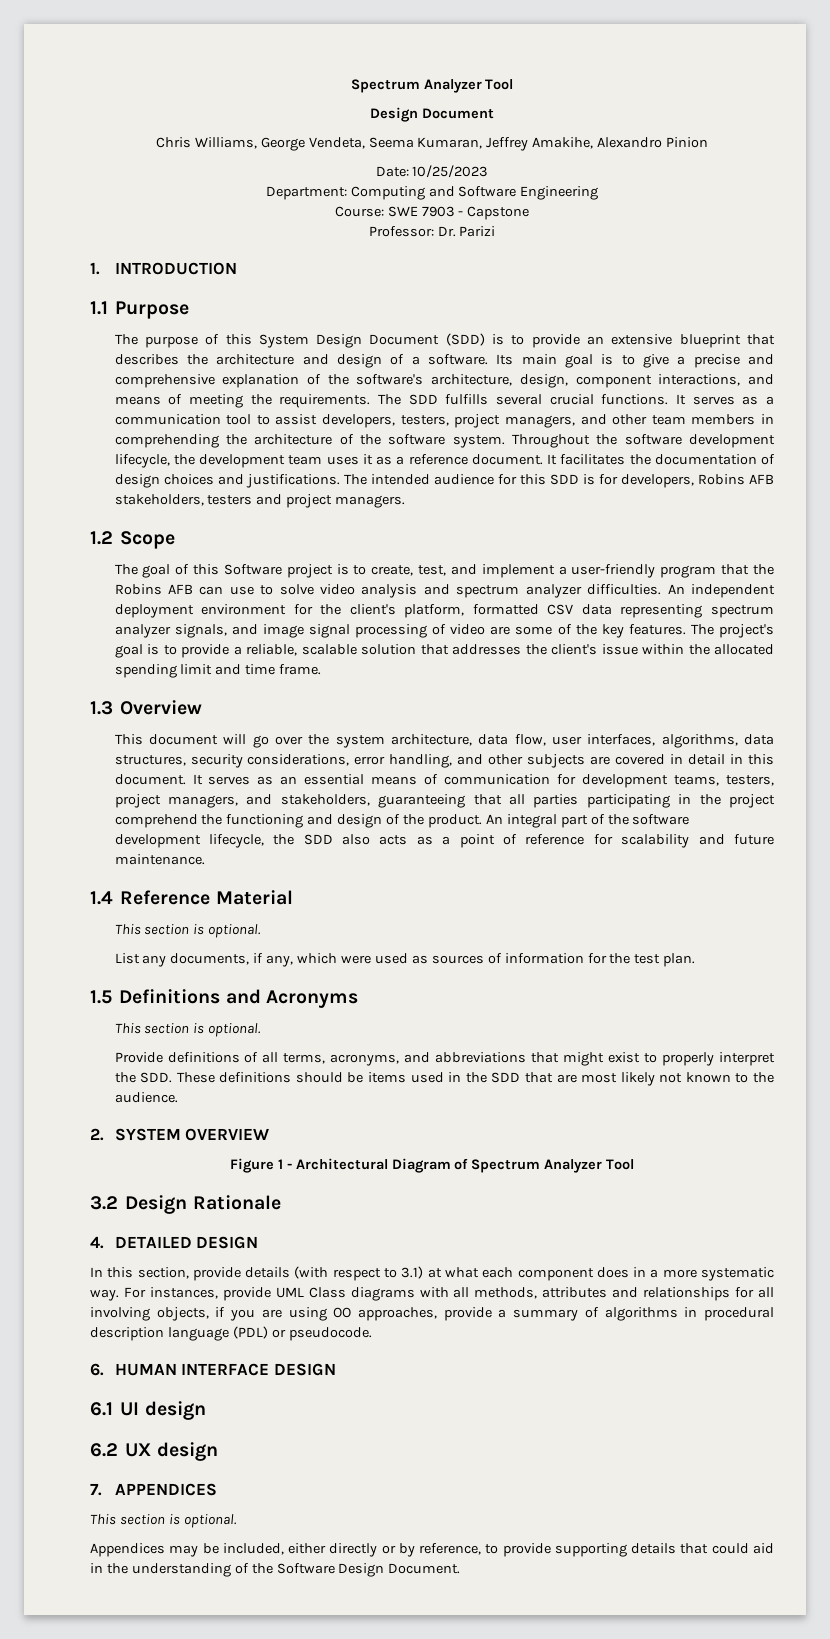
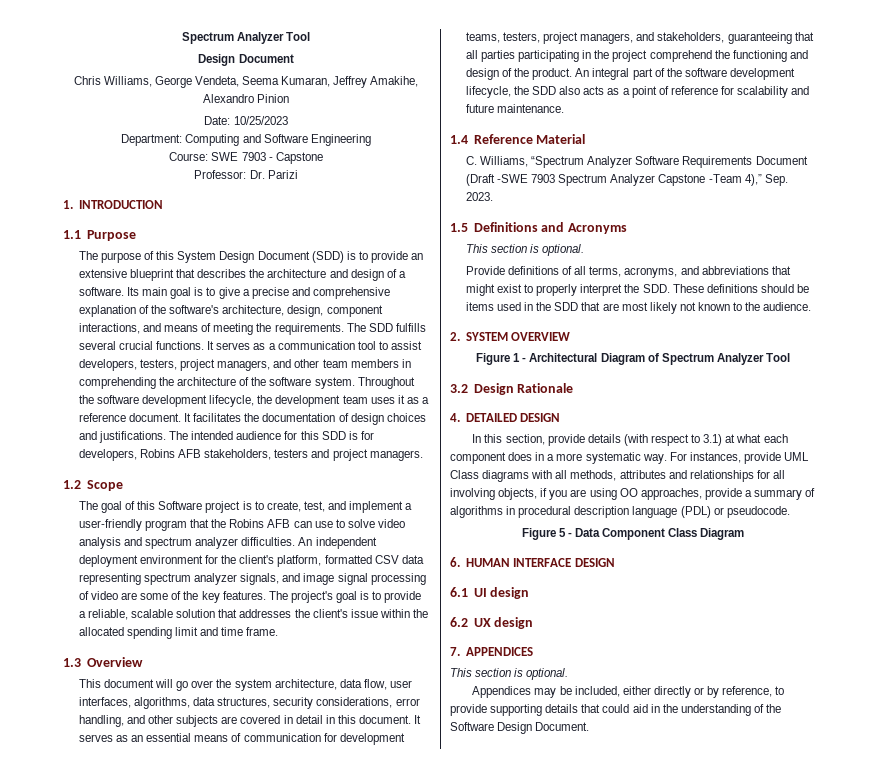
  1.4 Reference Material
- This section is optional.
- List any documents, if any, which were used as sources of information for the test plan.
+ C. Williams, “Spectrum Analyzer Software Requirements Document (Draft -SWE 7903 Spectrum Analyzer Capstone -Team 4),” Sep. 2023.
+ Figure 5 - Data Component Class Diagram

